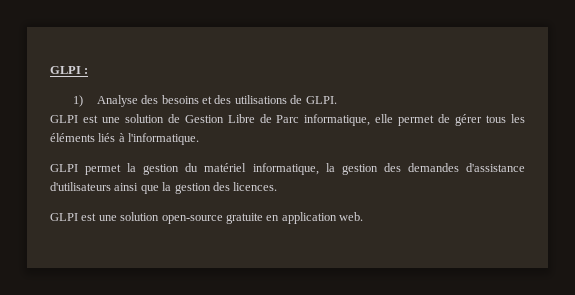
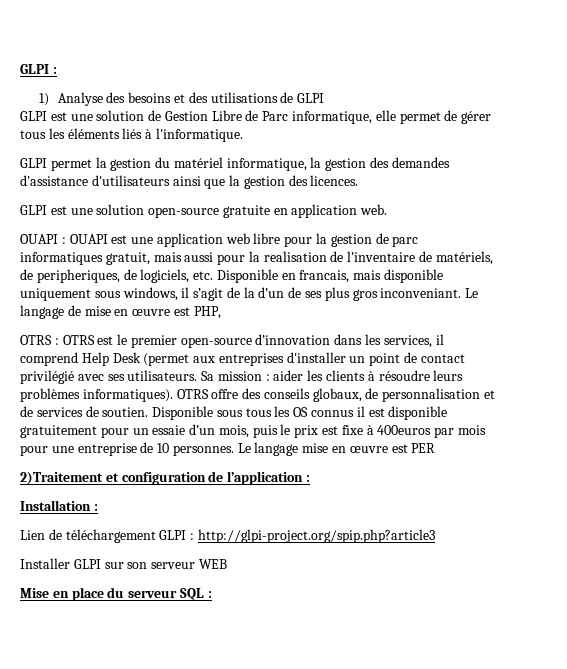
- 1) Analyse des besoins et des utilisations de GLPI.
+ 1) Analyse des besoins et des utilisations de GLPI
+ OUAPI : OUAPI est une application web libre pour la gestion de parc informatiques gratuit, mais aussi pour la realisation de l’inventaire de matériels, de peripheriques, de logiciels, etc. Disponible en francais, mais disponible uniquement sous windows, il s’agit de la d’un de ses plus gros inconveniant. Le langage de mise en œuvre est PHP,
+ OTRS : OTRS est le premier open-source d’innovation dans les services, il comprend Help Desk (permet aux entreprises d'installer un point de contact privilégié avec ses utilisateurs. Sa mission : aider les clients à résoudre leurs problèmes informatiques). OTRS offre des conseils globaux, de personnalisation et de services de soutien. Disponible sous tous les OS connus il est disponible gratuitement pour un essaie d’un mois, puis le prix est fixe à 400euros par mois pour une entreprise de 10 personnes. Le langage mise en œuvre est PER
+ 2)Traitement et configuration de l’application :
+ Installation :
+ Lien de téléchargement GLPI : http://glpi-project.org/spip.php?article3
+ Installer GLPI sur son serveur WEB
+ Mise en place du serveur SQL :

